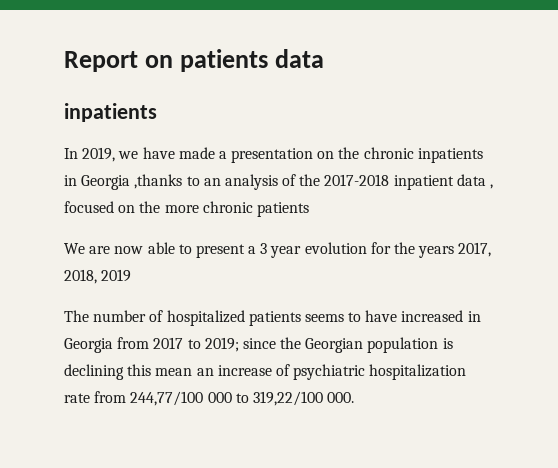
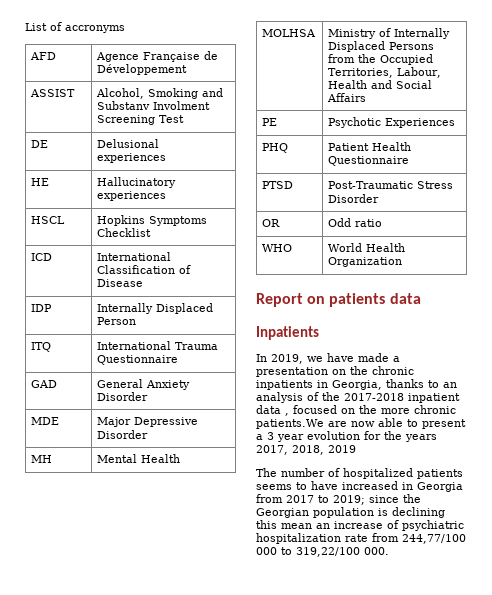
+ List of accronyms
+ AFD | Agence Française de Développement
+ ASSIST | Alcohol, Smoking and Substanv Involment Screening Test
+ DE | Delusional experiences
+ HE | Hallucinatory experiences
+ HSCL | Hopkins Symptoms Checklist
+ ICD | International Classification of Disease
+ IDP | Internally Displaced Person
+ ITQ | International Trauma Questionnaire
+ GAD | General Anxiety Disorder
+ MDE | Major Depressive Disorder
+ MH | Mental Health
+ MOLHSA | Ministry of Internally Displaced Persons from the Occupied Territories, Labour, Health and Social Affairs
+ PE | Psychotic Experiences
+ PHQ | Patient Health Questionnaire
+ PTSD | Post-Traumatic Stress Disorder
+ OR | Odd ratio
+ WHO | World Health Organization
  Report on patients data
- inpatients
+ Inpatients
- In 2019, we have made a presentation on the chronic inpatients in Georgia ,thanks to an analysis of the 2017-2018 inpatient data , focused on the more chronic patients
- We are now able to present a 3 year evolution for the years 2017, 2018, 2019
+ In 2019, we have made a presentation on the chronic inpatients in Georgia, thanks to an analysis of the 2017-2018 inpatient data , focused on the more chronic patients.We are now able to present a 3 year evolution for the years 2017, 2018, 2019

